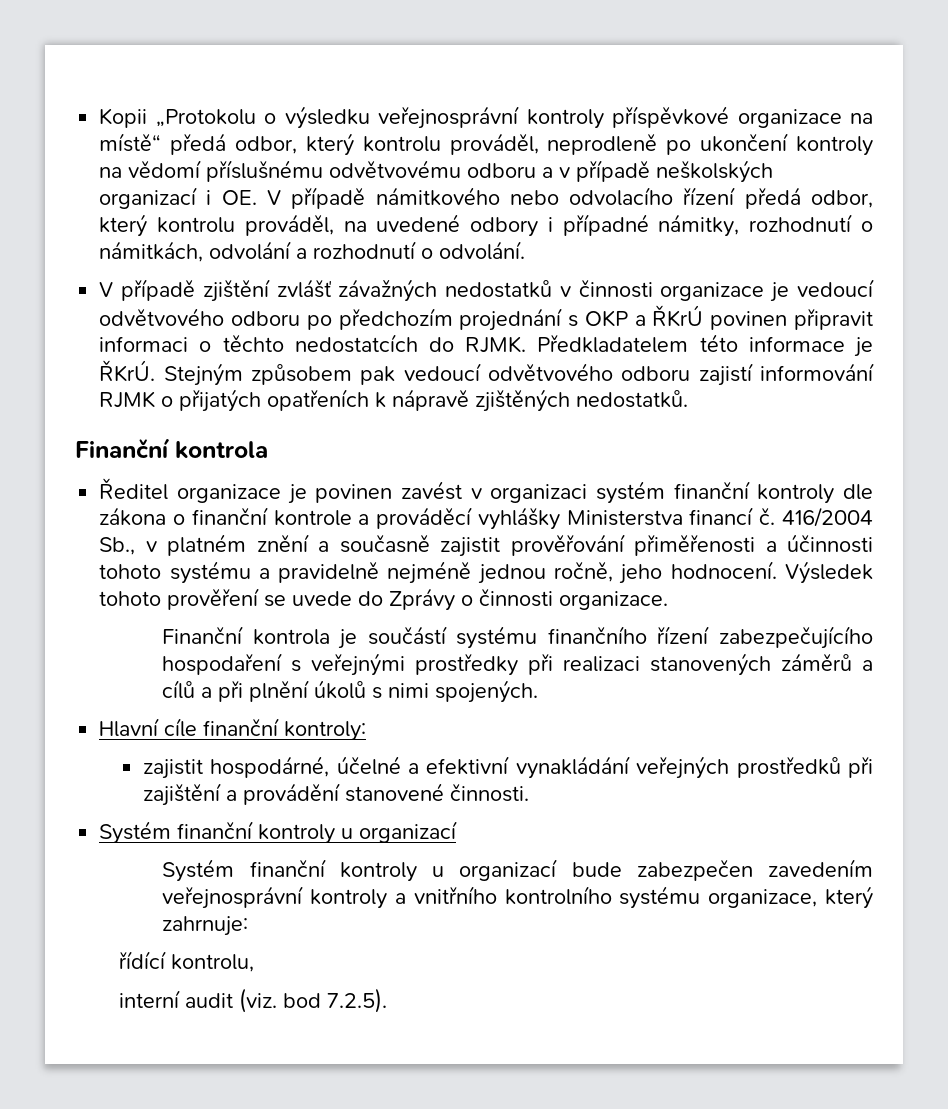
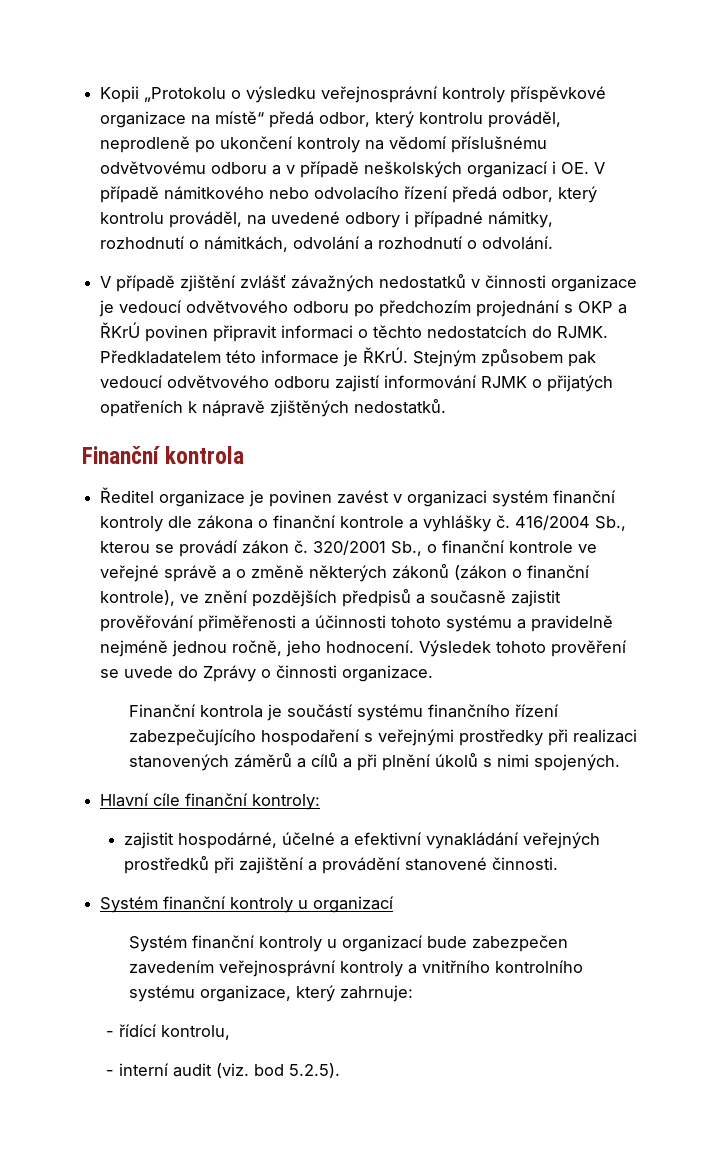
- Ředitel organizace je povinen zavést v organizaci systém finanční kontroly dle zákona o finanční kontrole a prováděcí vyhlášky Ministerstva financí č. 416/2004 Sb., v platném znění a současně zajistit prověřování přiměřenosti a účinnosti tohoto systému a pravidelně nejméně jednou ročně, jeho hodnocení.
+ Ředitel organizace je povinen zavést v organizaci systém finanční kontroly dle zákona o finanční kontrole a vyhlášky č. 416/2004 Sb., kterou se provádí zákon č. 320/2001 Sb., o finanční kontrole ve veřejné správě a o změně některých zákonů (zákon o finanční kontrole), ve znění pozdějších předpisů a současně zajistit prověřování přiměřenosti a účinnosti tohoto systému a pravidelně nejméně jednou ročně, jeho hodnocení.
- řídící kontrolu,
+ - řídící kontrolu,
- interní audit (viz. bod 7.2.5).
+ - interní audit (viz. bod 5.2.5).

